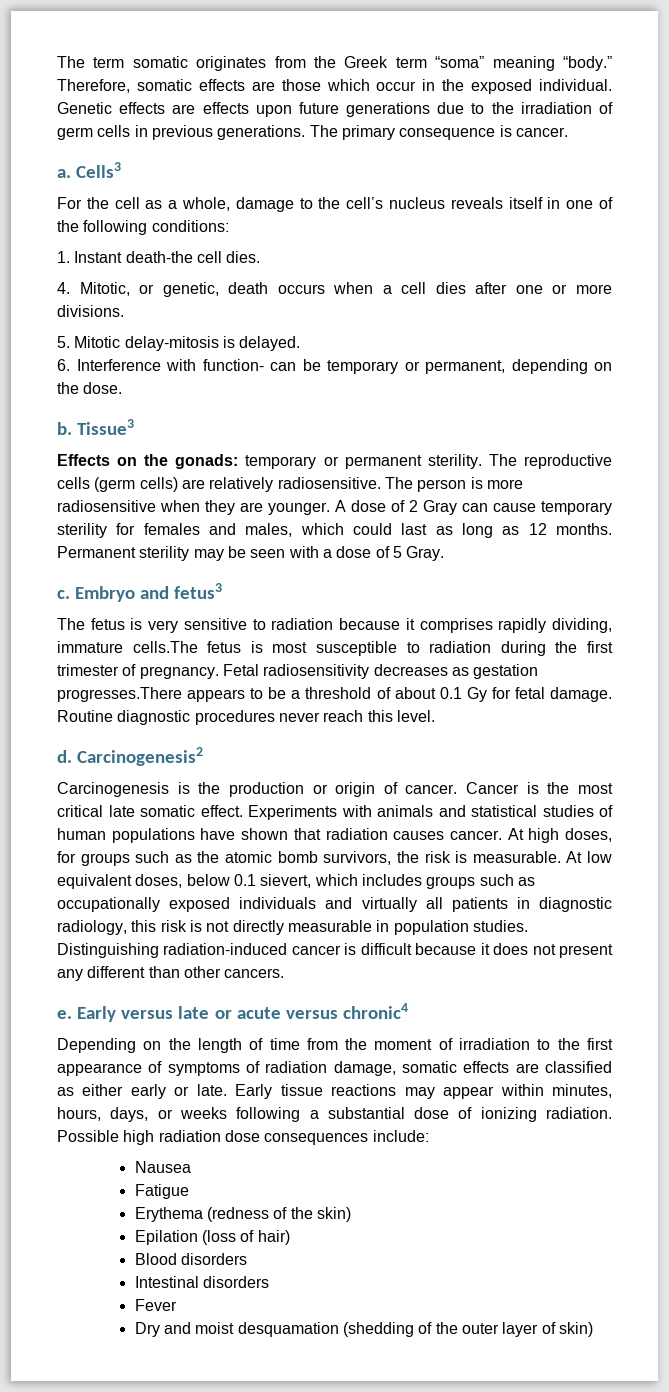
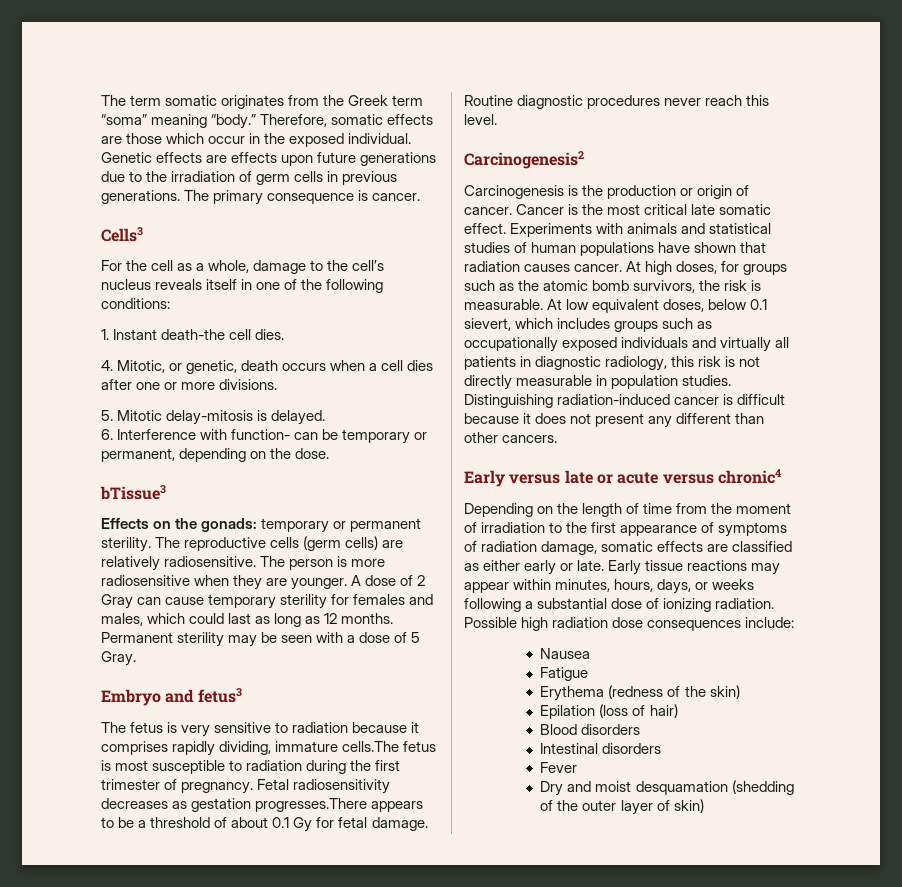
- a.
- b. Tissue3
+ bTissue3
- c.
- d.
- e.

